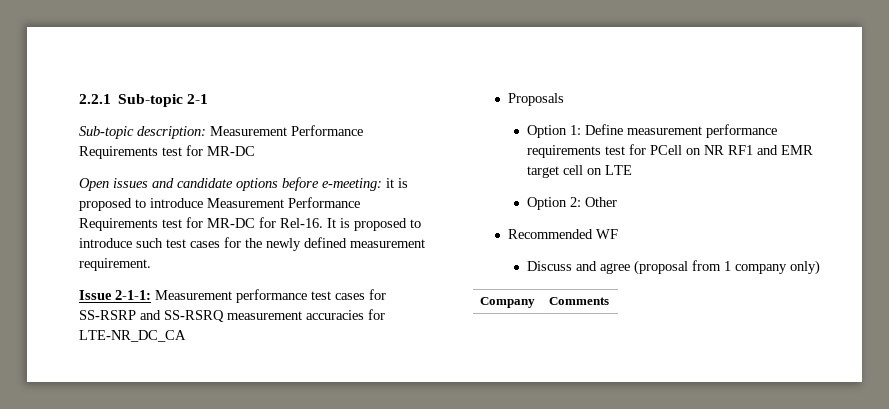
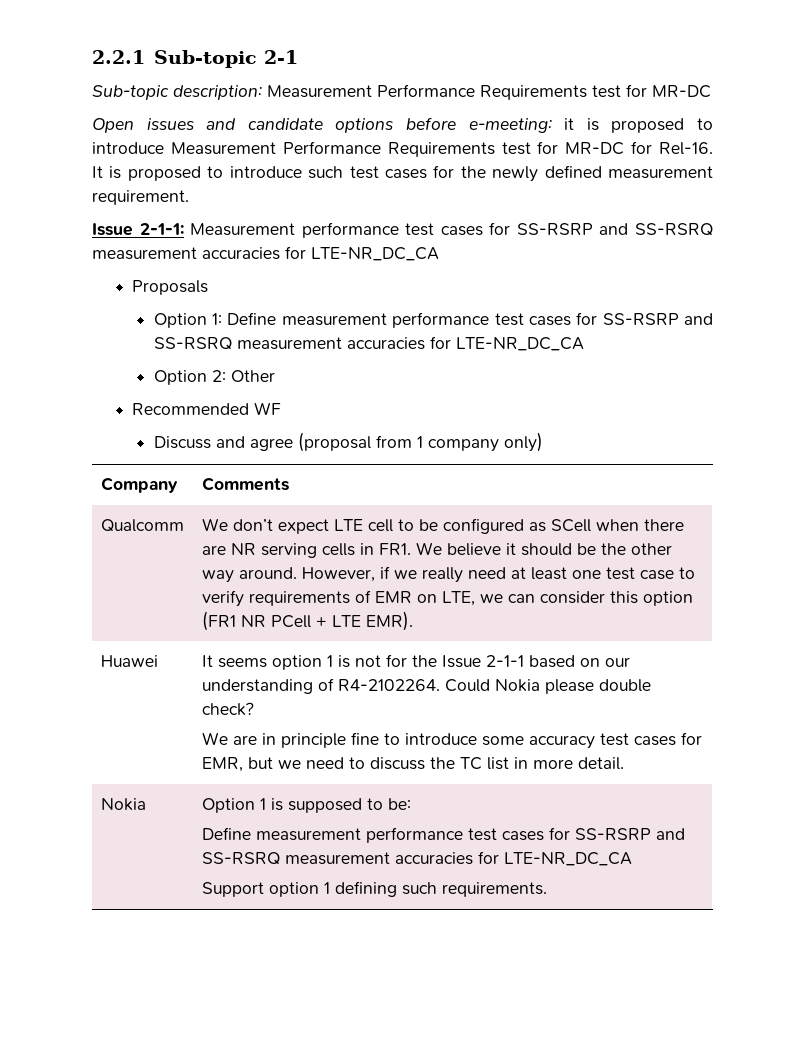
- Option 1: Define measurement performance requirements test for PCell on NR RF1 and EMR target cell on LTE
+ Option 1: Define measurement performance test cases for SS-RSRP and SS-RSRQ measurement accuracies for LTE-NR_DC_CA
+ Qualcomm | We don’t expect LTE cell to be configured as SCell when there are NR serving cells in FR1. We believe it should be the other way around. However, if we really need at least one test case to verify requirements of EMR on LTE, we can consider this option (FR1 NR PCell + LTE EMR).
+ Huawei | It seems option 1 is not for the Issue 2-1-1 based on our understanding of R4-2102264. Could Nokia please double check?
+ We are in principle fine to introduce some accuracy test cases for EMR, but we need to discuss the TC list in more detail.
+ Nokia | Option 1 is supposed to be:
+ Define measurement performance test cases for SS-RSRP and SS-RSRQ measurement accuracies for LTE-NR_DC_CA
+ Support option 1 defining such requirements.

